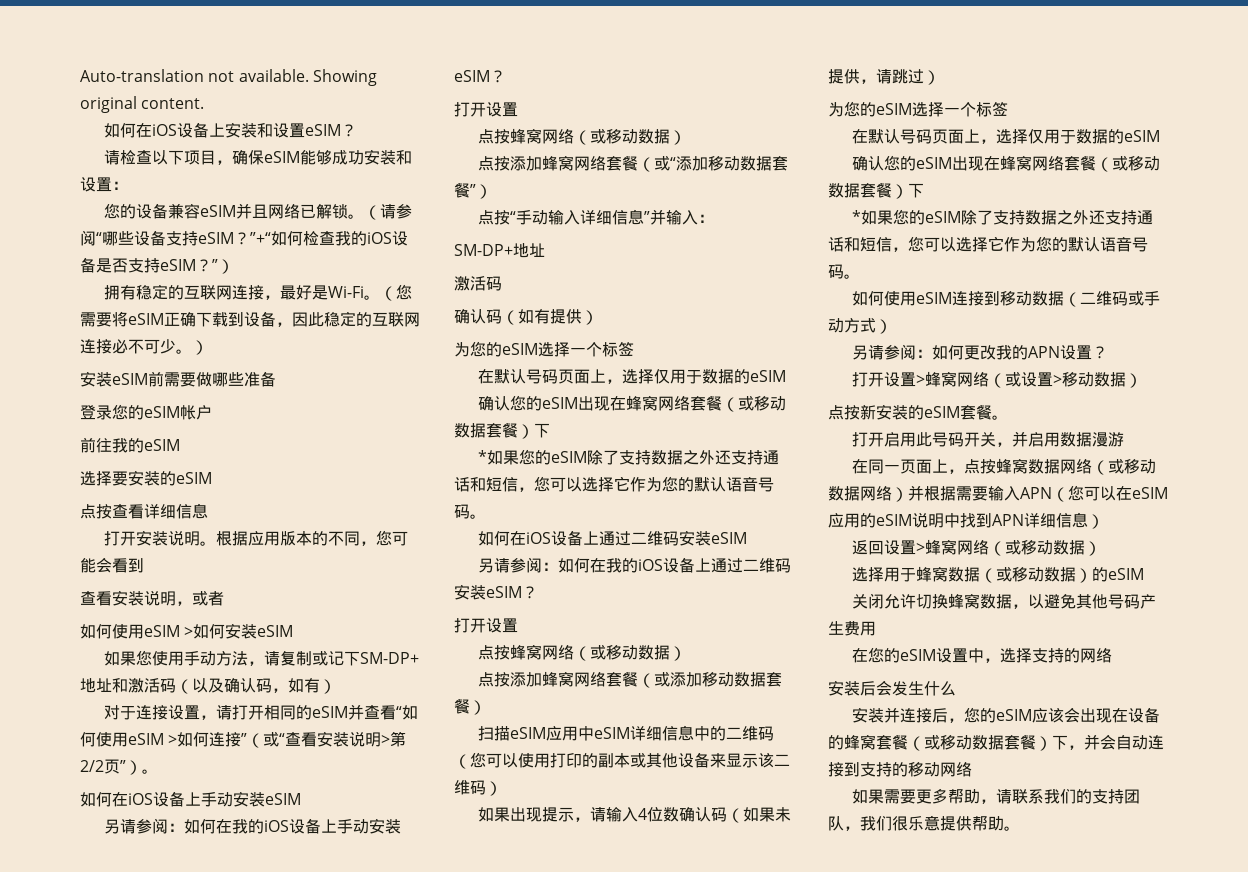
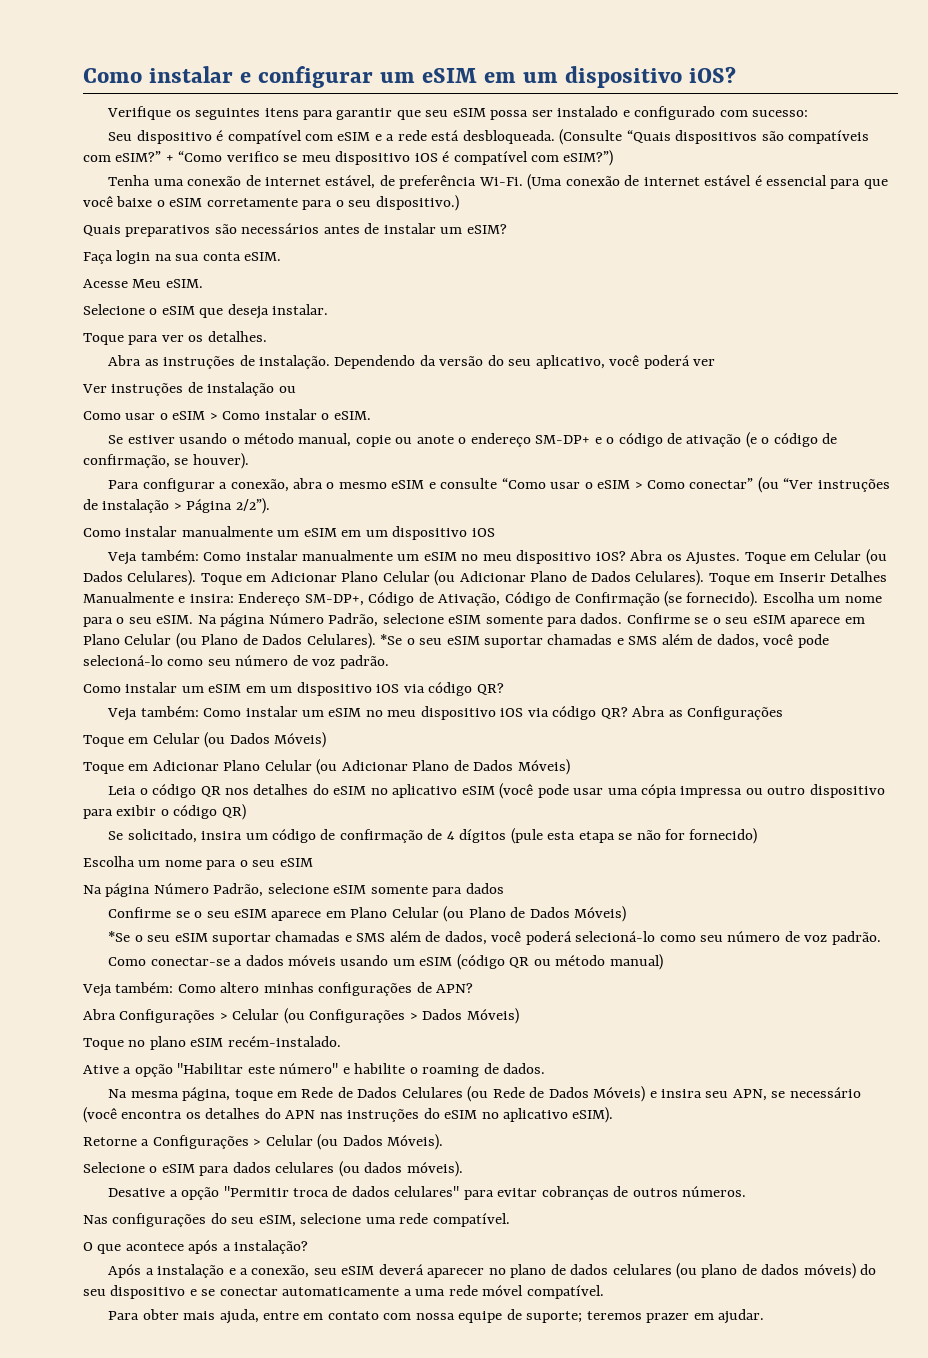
- Auto-translation not available. Showing original content.
- 如何在iOS设备上安装和设置eSIM？
- 请检查以下项目，确保eSIM能够成功安装和设置：
- 您的设备兼容eSIM并且网络已解锁。（请参阅“哪些设备支持eSIM？”+“如何检查我的iOS设备是否支持eSIM？”）
- 拥有稳定的互联网连接，最好是Wi-Fi。（您需要将eSIM正确下载到设备，因此稳定的互联网连接必不可少。）
- 安装eSIM前需要做哪些准备
- 登录您的eSIM帐户
- 前往我的eSIM
- 选择要安装的eSIM
- 点按查看详细信息
- 打开安装说明。根据应用版本的不同，您可能会看到
- 查看安装说明，或者
- 如何使用eSIM >如何安装eSIM
- 如果您使用手动方法，请复制或记下SM-DP+地址和激活码（以及确认码，如有）
- 对于连接设置，请打开相同的eSIM并查看“如何使用eSIM >如何连接”（或“查看安装说明>第2/2页”）。
- 如何在iOS设备上手动安装eSIM
- 另请参阅：如何在我的iOS设备上手动安装eSIM？
- 打开设置
- 点按蜂窝网络（或移动数据）
- 点按添加蜂窝网络套餐（或“添加移动数据套餐”）
- 点按“手动输入详细信息”并输入：
- SM-DP+地址
- 激活码
- 确认码（如有提供）
- 为您的eSIM选择一个标签
- 在默认号码页面上，选择仅用于数据的eSIM
- 确认您的eSIM出现在蜂窝网络套餐（或移动数据套餐）下
- *如果您的eSIM除了支持数据之外还支持通话和短信，您可以选择它作为您的默认语音号码。
- 如何在iOS设备上通过二维码安装eSIM
- 另请参阅：如何在我的iOS设备上通过二维码安装eSIM？
- 打开设置
- 点按蜂窝网络（或移动数据）
- 点按添加蜂窝网络套餐（或添加移动数据套餐）
- 扫描eSIM应用中eSIM详细信息中的二维码（您可以使用打印的副本或其他设备来显示该二维码）
- 如果出现提示，请输入4位数确认码（如果未提供，请跳过）
- 为您的eSIM选择一个标签
- 在默认号码页面上，选择仅用于数据的eSIM
- 确认您的eSIM出现在蜂窝网络套餐（或移动数据套餐）下
- *如果您的eSIM除了支持数据之外还支持通话和短信，您可以选择它作为您的默认语音号码。
- 如何使用eSIM连接到移动数据（二维码或手动方式）
- 另请参阅：如何更改我的APN设置？
- 打开设置>蜂窝网络（或设置>移动数据）
- 点按新安装的eSIM套餐。
- 打开启用此号码开关，并启用数据漫游
- 在同一页面上，点按蜂窝数据网络（或移动数据网络）并根据需要输入APN（您可以在eSIM应用的eSIM说明中找到APN详细信息）
- 返回设置>蜂窝网络（或移动数据）
- 选择用于蜂窝数据（或移动数据）的eSIM
- 关闭允许切换蜂窝数据，以避免其他号码产生费用
- 在您的eSIM设置中，选择支持的网络
- 安装后会发生什么
- 安装并连接后，您的eSIM应该会出现在设备的蜂窝套餐（或移动数据套餐）下，并会自动连接到支持的移动网络
- 如果需要更多帮助，请联系我们的支持团队，我们很乐意提供帮助。
+ Como instalar e configurar um eSIM em um dispositivo iOS?
+ Verifique os seguintes itens para garantir que seu eSIM possa ser instalado e configurado com sucesso:
+ Seu dispositivo é compatível com eSIM e a rede está desbloqueada. (Consulte “Quais dispositivos são compatíveis com eSIM?” + “Como verifico se meu dispositivo iOS é compatível com eSIM?”)
+ Tenha uma conexão de internet estável, de preferência Wi-Fi. (Uma conexão de internet estável é essencial para que você baixe o eSIM corretamente para o seu dispositivo.)
+ Quais preparativos são necessários antes de instalar um eSIM?
+ Faça login na sua conta eSIM.
+ Acesse Meu eSIM.
+ Selecione o eSIM que deseja instalar.
+ Toque para ver os detalhes.
+ Abra as instruções de instalação. Dependendo da versão do seu aplicativo, você poderá ver
+ Ver instruções de instalação ou
+ Como usar o eSIM > Como instalar o eSIM.
+ Se estiver usando o método manual, copie ou anote o endereço SM-DP+ e o código de ativação (e o código de confirmação, se houver).
+ Para configurar a conexão, abra o mesmo eSIM e consulte “Como usar o eSIM > Como conectar” (ou “Ver instruções de instalação > Página 2/2”).
+ Como instalar manualmente um eSIM em um dispositivo iOS
+ Veja também: Como instalar manualmente um eSIM no meu dispositivo iOS? Abra os Ajustes. Toque em Celular (ou Dados Celulares). Toque em Adicionar Plano Celular (ou Adicionar Plano de Dados Celulares). Toque em Inserir Detalhes Manualmente e insira: Endereço SM-DP+, Código de Ativação, Código de Confirmação (se fornecido). Escolha um nome para o seu eSIM. Na página Número Padrão, selecione eSIM somente para dados. Confirme se o seu eSIM aparece em Plano Celular (ou Plano de Dados Celulares). *Se o seu eSIM suportar chamadas e SMS além de dados, você pode selecioná-lo como seu número de voz padrão.
+ Como instalar um eSIM em um dispositivo iOS via código QR?
+ Veja também: Como instalar um eSIM no meu dispositivo iOS via código QR? Abra as Configurações
+ Toque em Celular (ou Dados Móveis)
+ Toque em Adicionar Plano Celular (ou Adicionar Plano de Dados Móveis)
+ Leia o código QR nos detalhes do eSIM no aplicativo eSIM (você pode usar uma cópia impressa ou outro dispositivo para exibir o código QR)
+ Se solicitado, insira um código de confirmação de 4 dígitos (pule esta etapa se não for fornecido)
+ Escolha um nome para o seu eSIM
+ Na página Número Padrão, selecione eSIM somente para dados
+ Confirme se o seu eSIM aparece em Plano Celular (ou Plano de Dados Móveis)
+ *Se o seu eSIM suportar chamadas e SMS além de dados, você poderá selecioná-lo como seu número de voz padrão.
+ Como conectar-se a dados móveis usando um eSIM (código QR ou método manual)
+ Veja também: Como altero minhas configurações de APN?
+ Abra Configurações > Celular (ou Configurações > Dados Móveis)
+ Toque no plano eSIM recém-instalado.
+ Ative a opção "Habilitar este número" e habilite o roaming de dados.
+ Na mesma página, toque em Rede de Dados Celulares (ou Rede de Dados Móveis) e insira seu APN, se necessário (você encontra os detalhes do APN nas instruções do eSIM no aplicativo eSIM).
+ Retorne a Configurações > Celular (ou Dados Móveis).
+ Selecione o eSIM para dados celulares (ou dados móveis).
+ Desative a opção "Permitir troca de dados celulares" para evitar cobranças de outros números.
+ Nas configurações do seu eSIM, selecione uma rede compatível.
+ O que acontece após a instalação?
+ Após a instalação e a conexão, seu eSIM deverá aparecer no plano de dados celulares (ou plano de dados móveis) do seu dispositivo e se conectar automaticamente a uma rede móvel compatível.
+ Para obter mais ajuda, entre em contato com nossa equipe de suporte; teremos prazer em ajudar.

